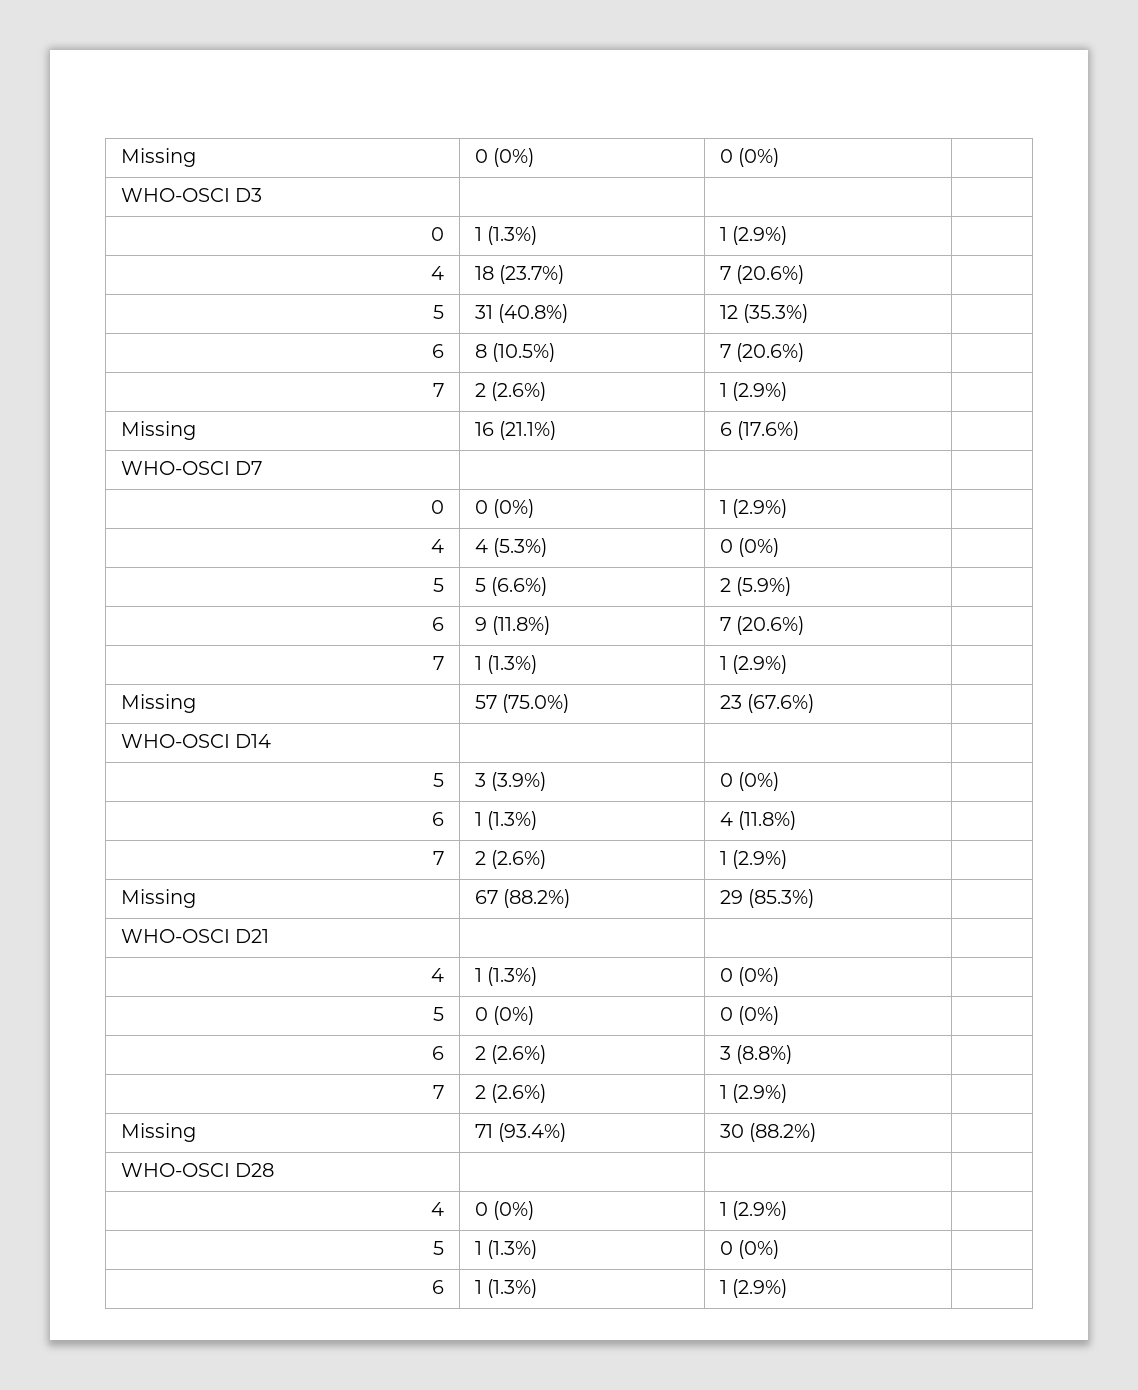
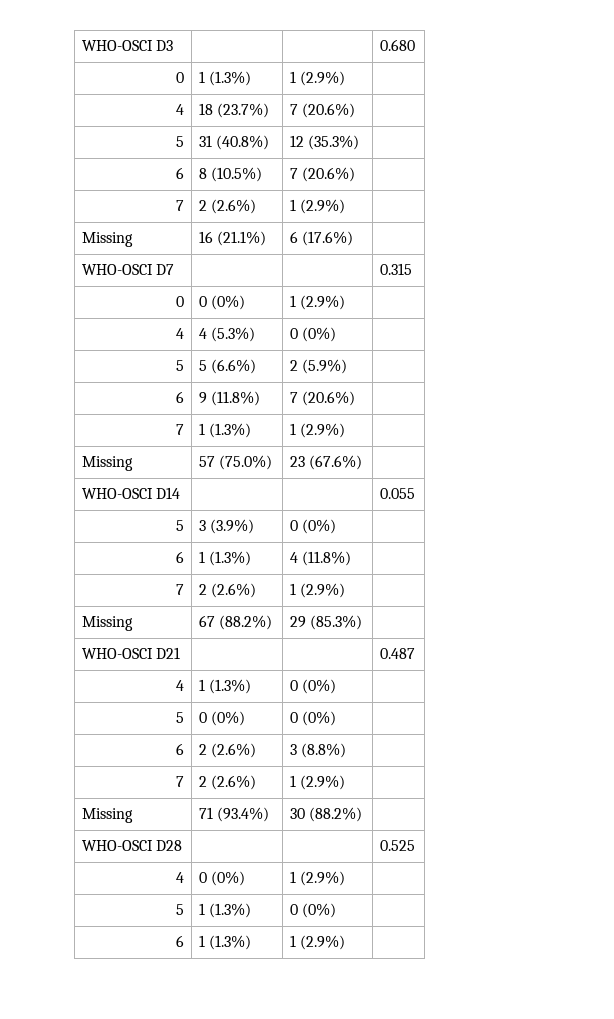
- Missing | 0 (0%) | 0 (0%) |
- WHO-OSCI D3 | | |
+ WHO-OSCI D3 | | | 0.680
- WHO-OSCI D7 | | |
+ WHO-OSCI D7 | | | 0.315
- WHO-OSCI D14 | | |
+ WHO-OSCI D14 | | | 0.055
- WHO-OSCI D21 | | |
+ WHO-OSCI D21 | | | 0.487
- WHO-OSCI D28 | | |
+ WHO-OSCI D28 | | | 0.525

